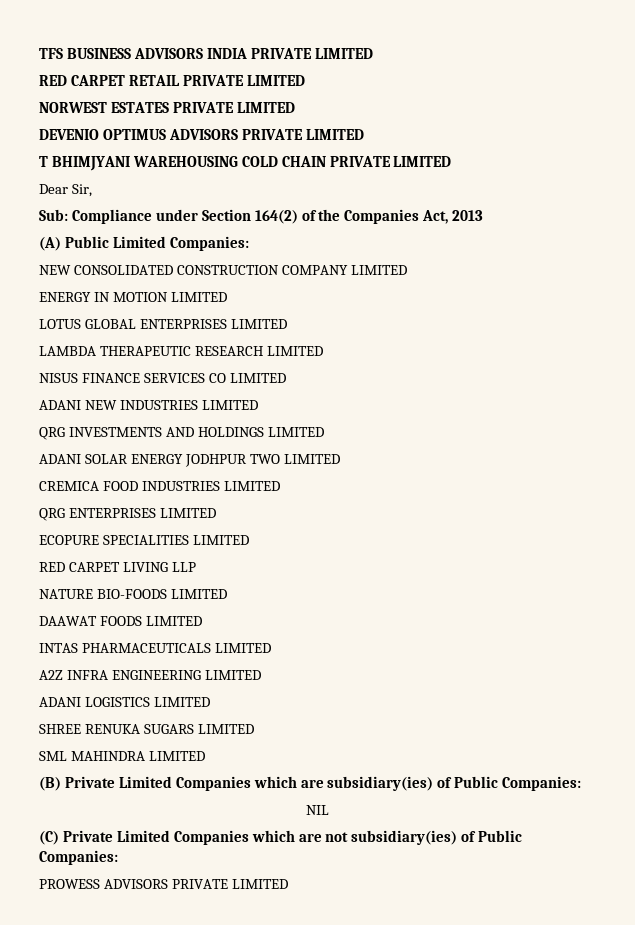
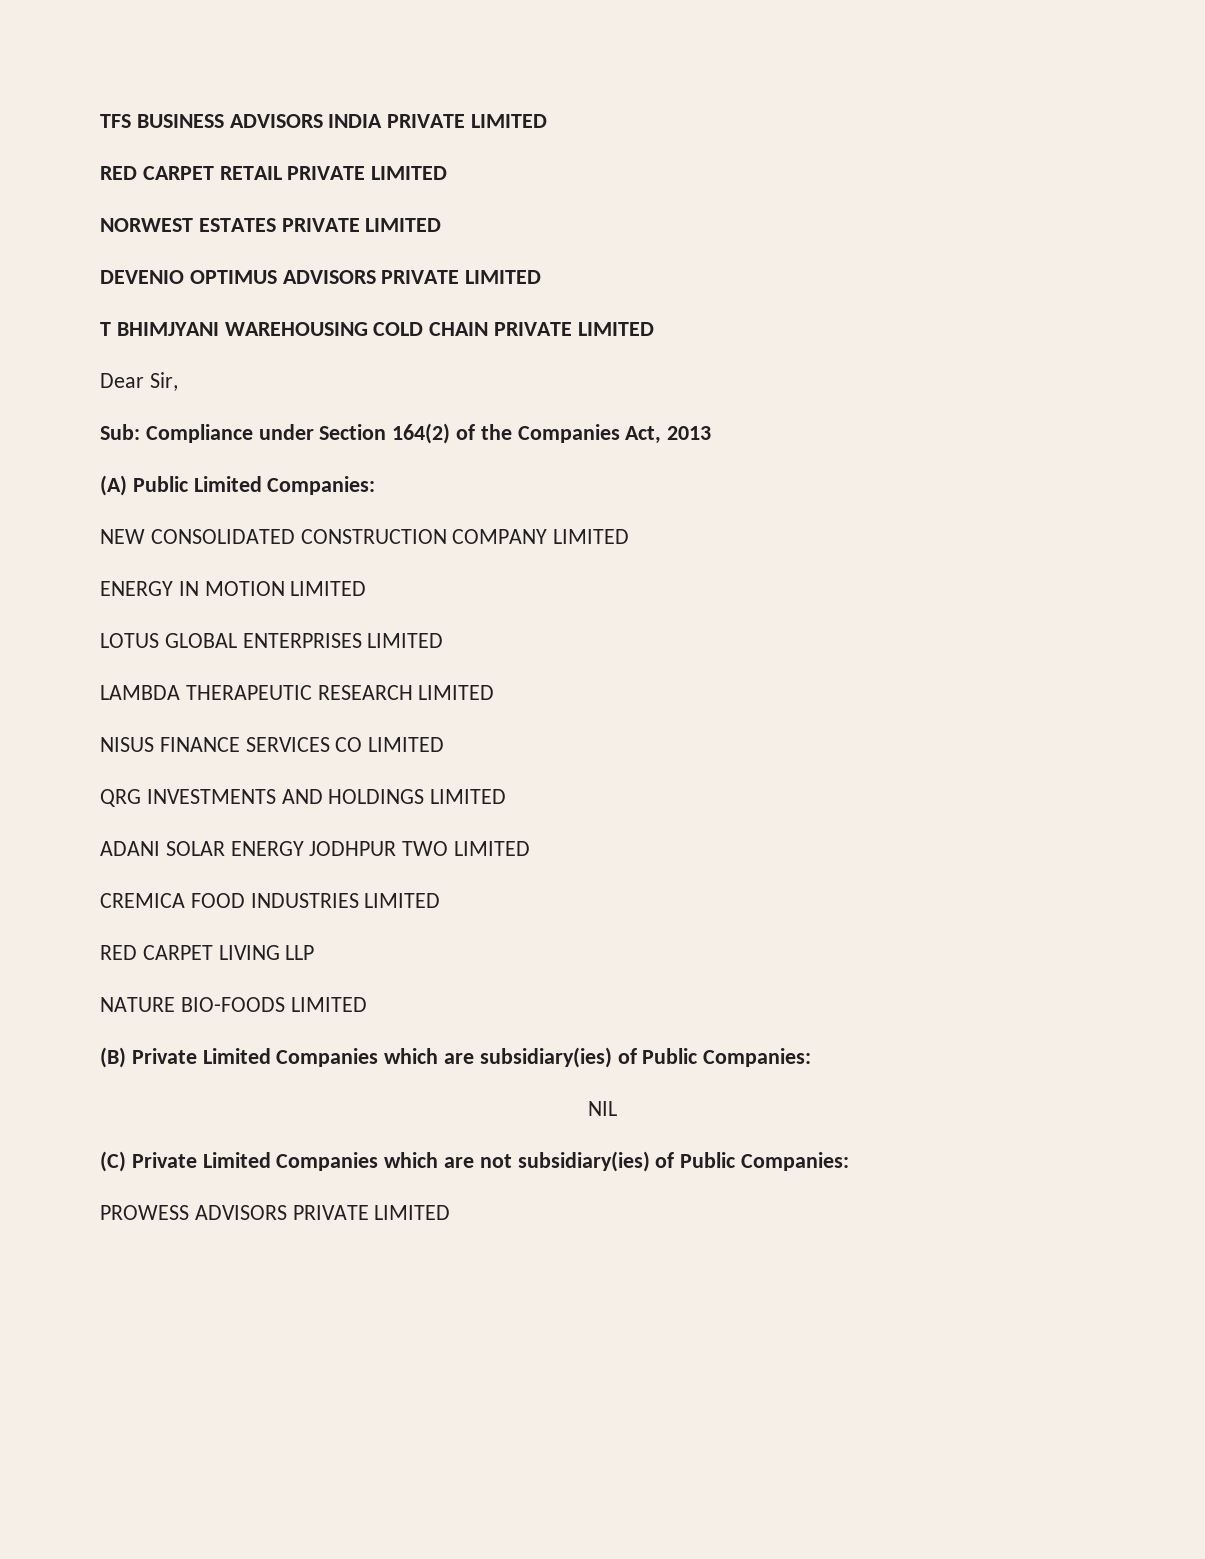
- ADANI NEW INDUSTRIES LIMITED
- QRG ENTERPRISES LIMITED
- ECOPURE SPECIALITIES LIMITED
- DAAWAT FOODS LIMITED
- INTAS PHARMACEUTICALS LIMITED
- A2Z INFRA ENGINEERING LIMITED
- ADANI LOGISTICS LIMITED
- SHREE RENUKA SUGARS LIMITED
- SML MAHINDRA LIMITED

